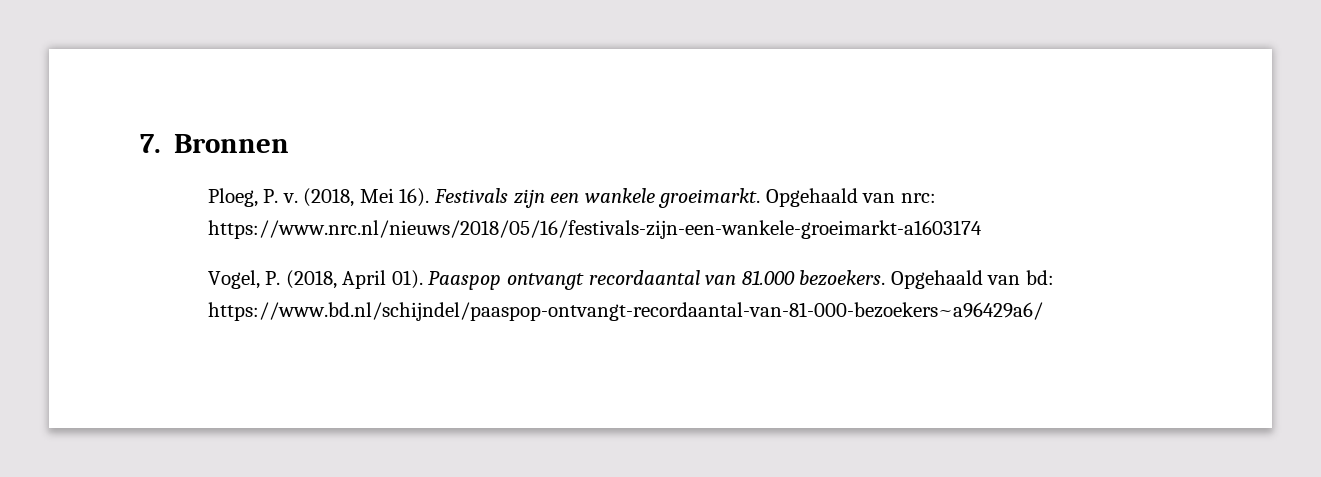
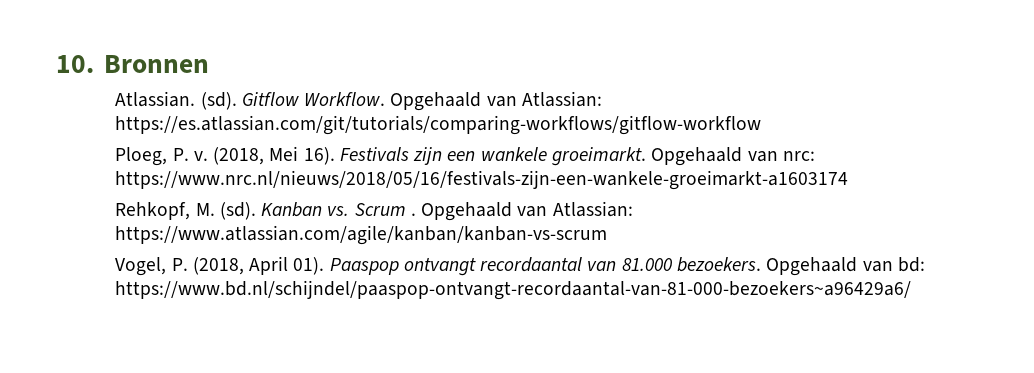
- 7. Bronnen
+ 10. Bronnen
+ Atlassian. (sd). Gitflow Workflow. Opgehaald van Atlassian: https://es.atlassian.com/git/tutorials/comparing-workflows/gitflow-workflow
+ Rehkopf, M. (sd). Kanban vs. Scrum . Opgehaald van Atlassian: https://www.atlassian.com/agile/kanban/kanban-vs-scrum

